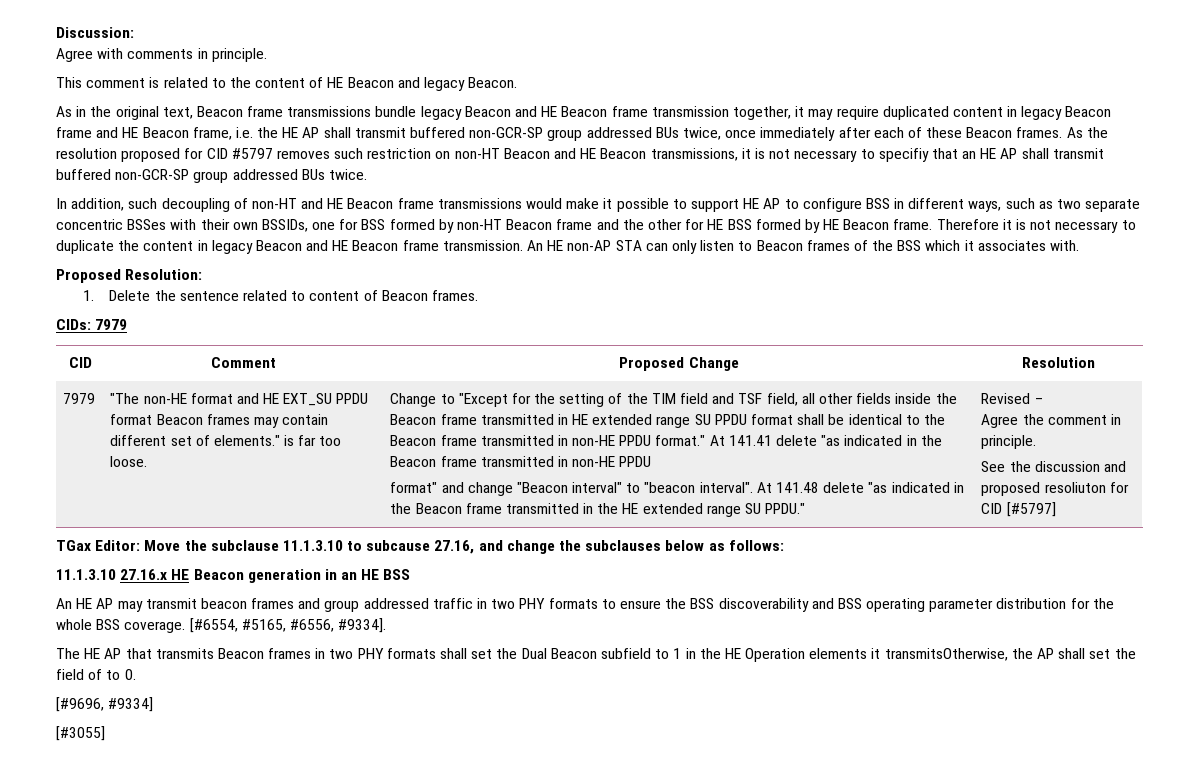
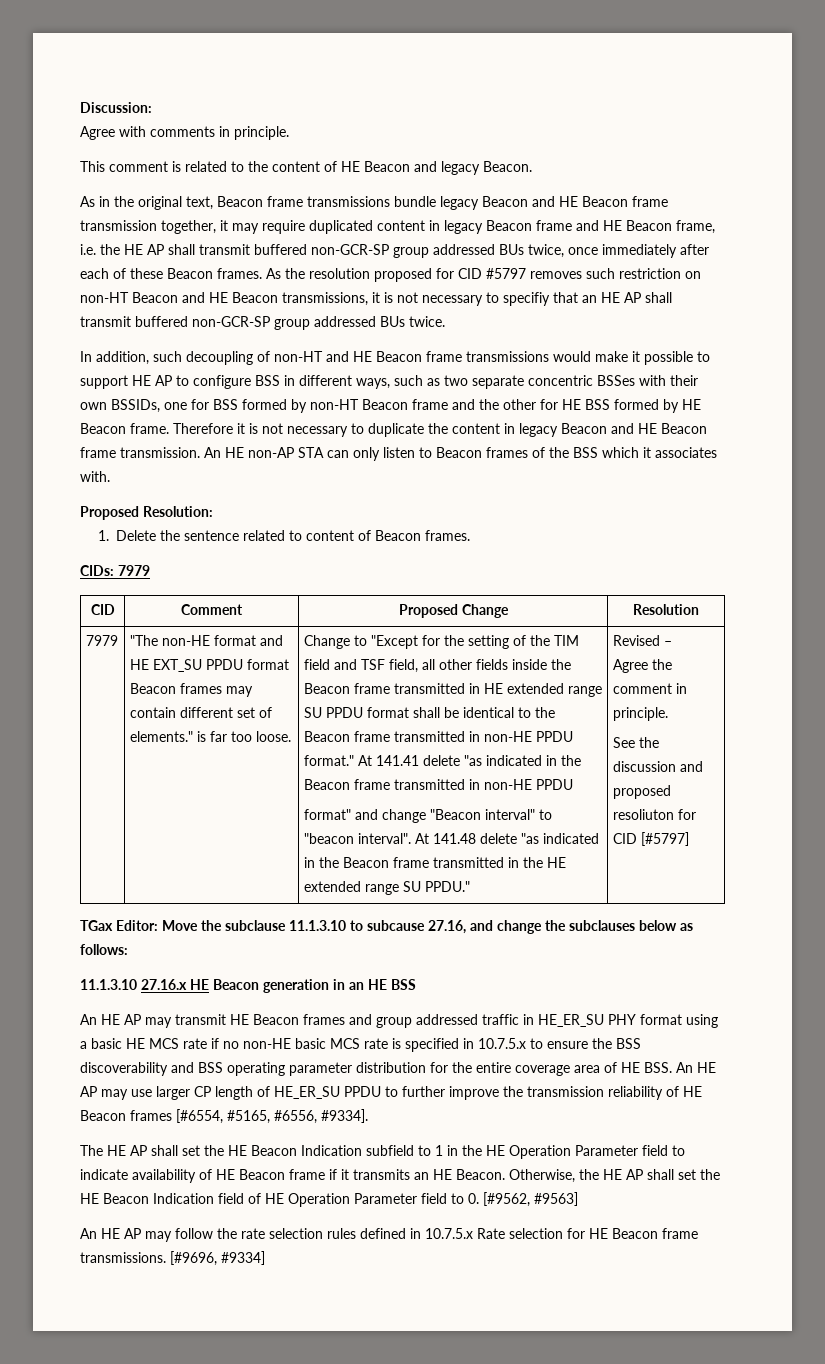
- An HE AP may transmit beacon frames and group addressed traffic in two PHY formats to ensure the BSS discoverability and BSS operating parameter distribution for the whole BSS coverage. [#6554, #5165, #6556, #9334].
+ An HE AP may transmit HE Beacon frames and group addressed traffic in HE_ER_SU PHY format using a basic HE MCS rate if no non-HE basic MCS rate is specified in 10.7.5.x to ensure the BSS discoverability and BSS operating parameter distribution for the entire coverage area of HE BSS. An HE AP may use larger CP length of HE_ER_SU PPDU to further improve the transmission reliability of HE Beacon frames [#6554, #5165, #6556, #9334].
- The HE AP that transmits Beacon frames in two PHY formats shall set the Dual Beacon subfield to 1 in the HE Operation elements it transmitsOtherwise, the AP shall set the field of to 0.
- [#9696, #9334]
+ The HE AP shall set the HE Beacon Indication subfield to 1 in the HE Operation Parameter field to indicate availability of HE Beacon frame if it transmits an HE Beacon. Otherwise, the HE AP shall set the HE Beacon Indication field of HE Operation Parameter field to 0. [#9562, #9563]
+ An HE AP may follow the rate selection rules defined in 10.7.5.x Rate selection for HE Beacon frame transmissions. [#9696, #9334]
- [#3055]

